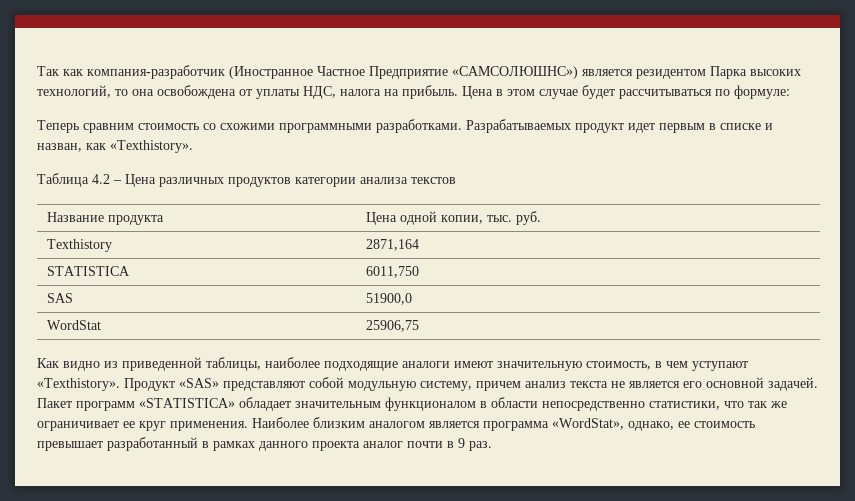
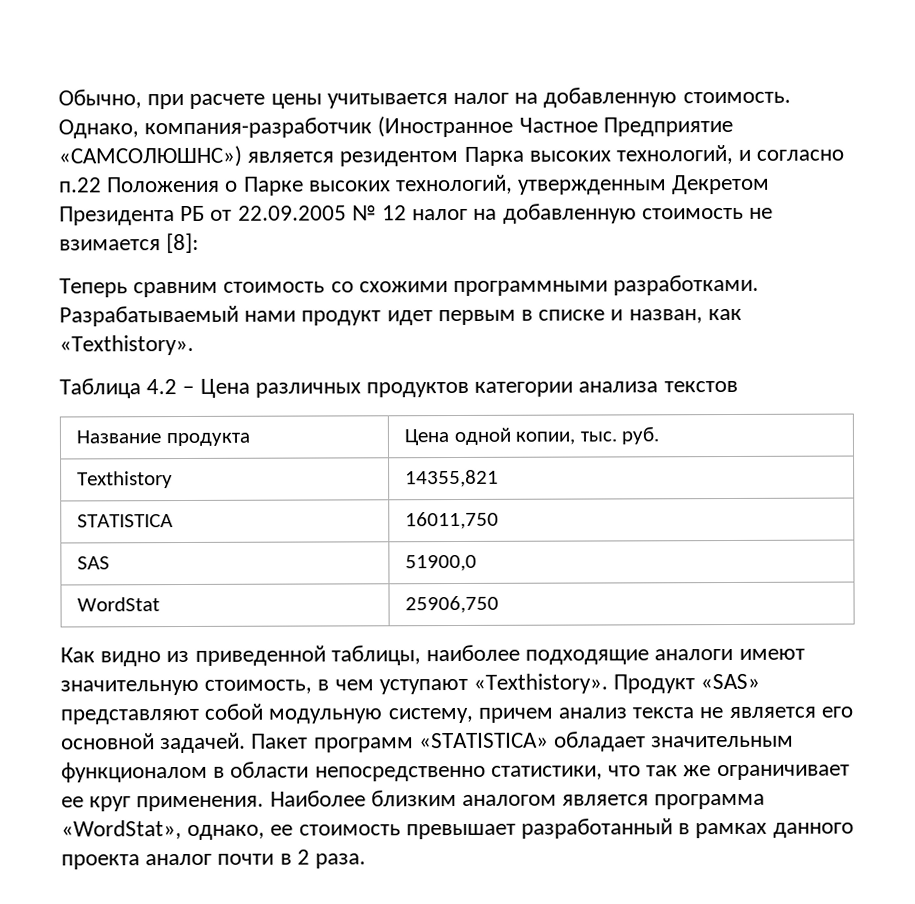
- Так как компания-разработчик (Иностранное Частное Предприятие «САМСОЛЮШНС») является резидентом Парка высоких технологий, то она освобождена от уплаты НДС, налога на прибыль. Цена в этом случае будет рассчитываться по формуле:
+ Обычно, при расчете цены учитывается налог на добавленную стоимость. Однако, компания-разработчик (Иностранное Частное Предприятие «САМСОЛЮШНС») является резидентом Парка высоких технологий, и согласно п.22 Положения о Парке высоких технологий, утвержденным Декретом Президента РБ от 22.09.2005 № 12 налог на добавленную стоимость не взимается [8]:
- Разрабатываемых продукт идет первым в списке и назван, как «Texthistory».
+ Разрабатываемый нами продукт идет первым в списке и назван, как «Texthistory».
- Texthistory | 2871,164
+ Texthistory | 14355,821
- STATISTICA | 6011,750
+ STATISTICA | 16011,750
- WordStat | 25906,75
+ WordStat | 25906,750
- Наиболее близким аналогом является программа «WordStat», однако, ее стоимость превышает разработанный в рамках данного проекта аналог почти в 9 раз.
+ Наиболее близким аналогом является программа «WordStat», однако, ее стоимость превышает разработанный в рамках данного проекта аналог почти в 2 раза.

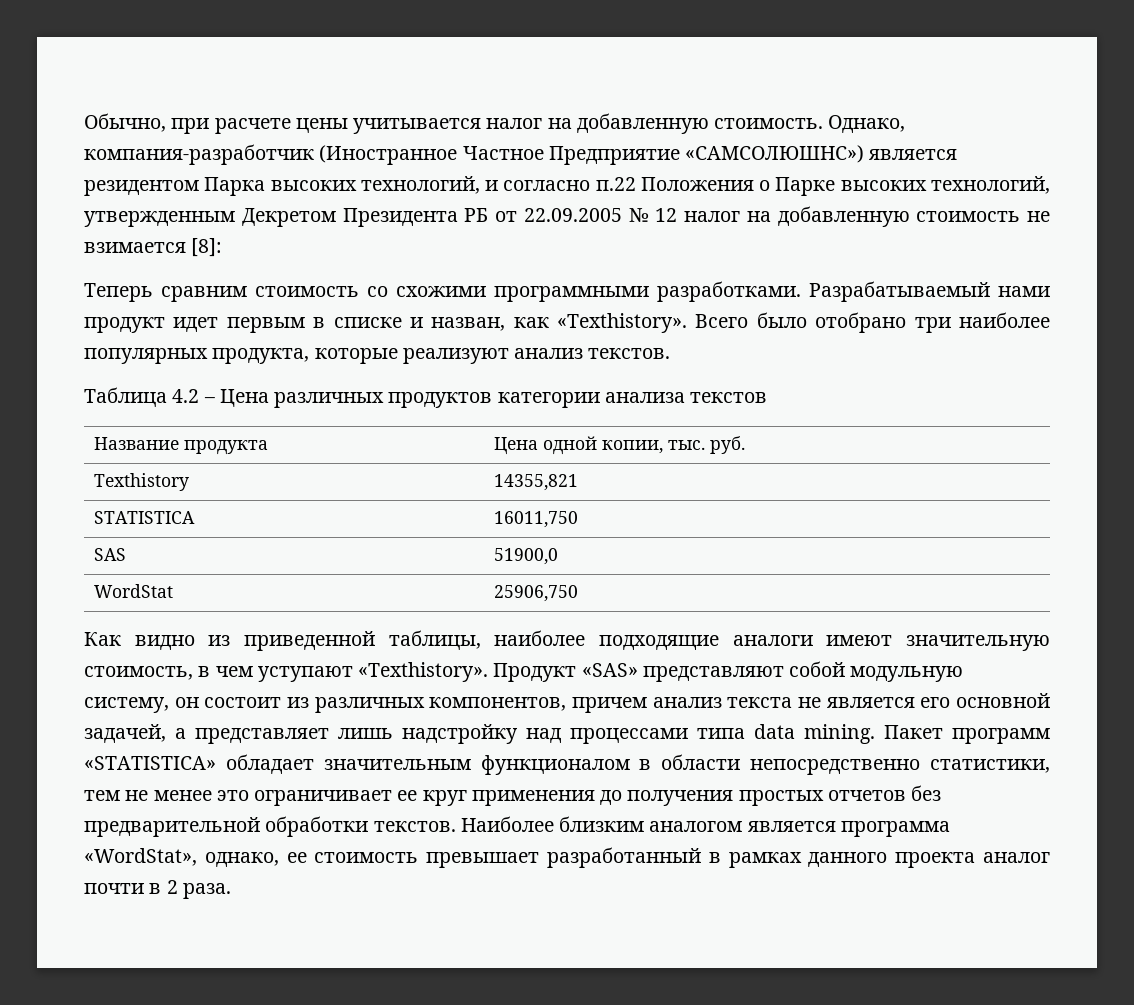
+ Всего было отобрано три наиболее популярных продукта, которые реализуют анализ текстов.
- Продукт «SAS» представляют собой модульную систему, причем анализ текста не является его основной задачей.
+ Продукт «SAS» представляют собой модульную систему, он состоит из различных компонентов, причем анализ текста не является его основной задачей, а представляет лишь надстройку над процессами типа data mining.
- Пакет программ «STATISTICA» обладает значительным функционалом в области непосредственно статистики, что так же ограничивает ее круг применения.
+ Пакет программ «STATISTICA» обладает значительным функционалом в области непосредственно статистики, тем не менее это ограничивает ее круг применения до получения простых отчетов без предварительной обработки текстов.

